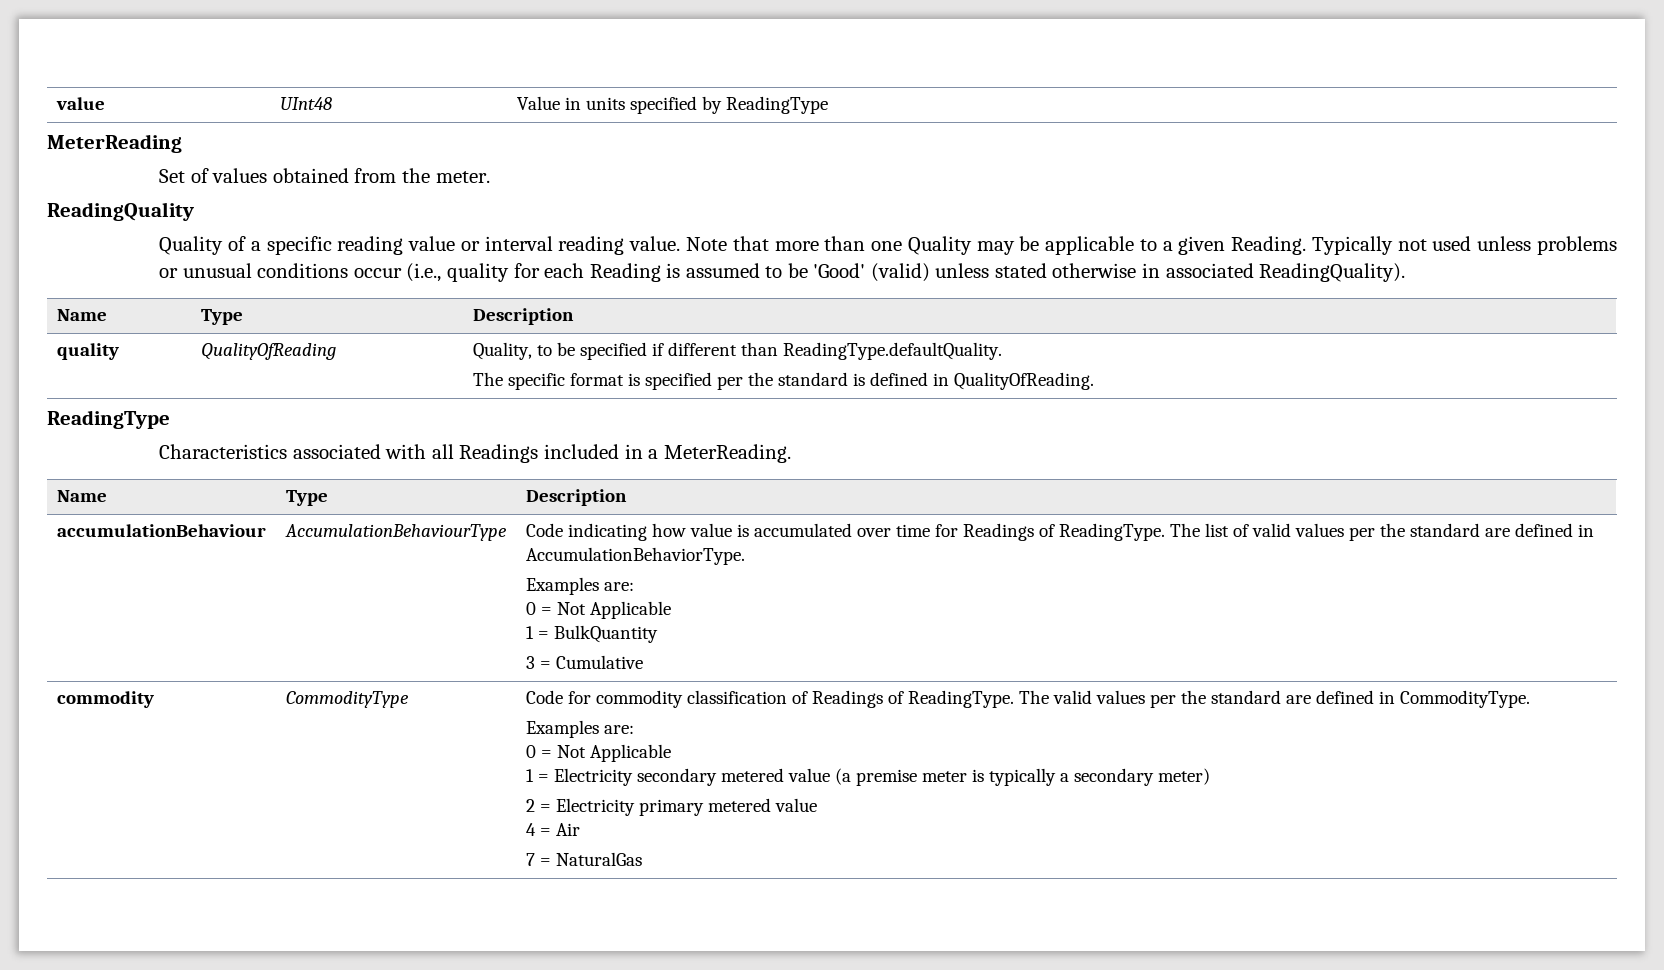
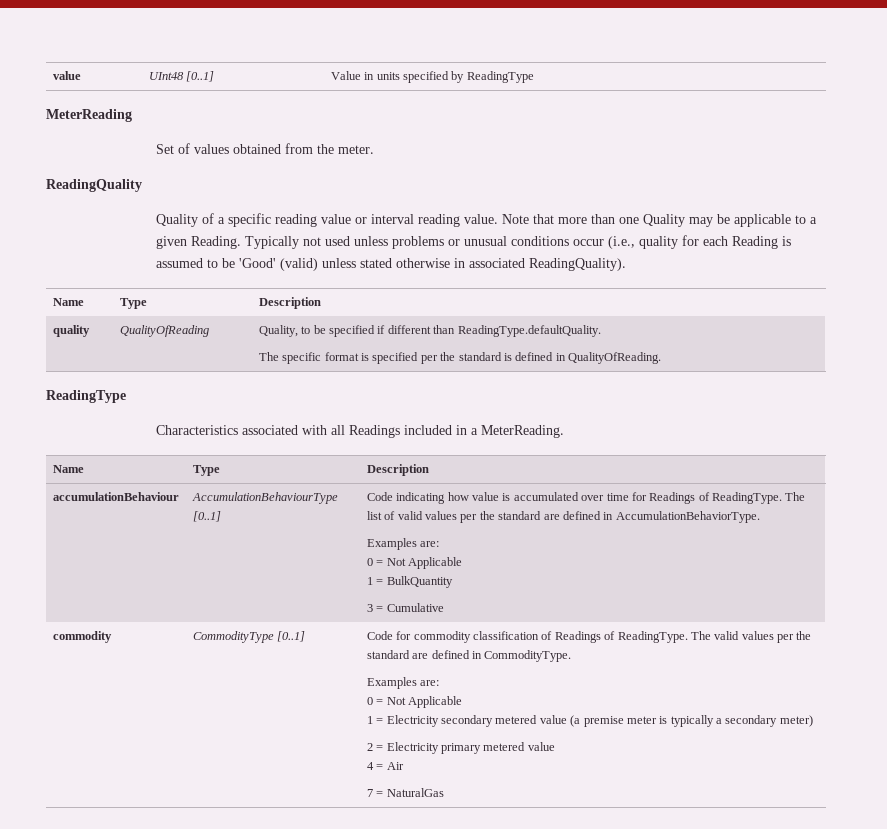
- value | UInt48 | Value in units specified by ReadingType
+ value | UInt48 [0..1] | Value in units specified by ReadingType
- accumulationBehaviour | AccumulationBehaviourType | Code indicating how value is accumulated over time for Readings of ReadingType. The list of valid values per the standard are defined in AccumulationBehaviorType.
+ accumulationBehaviour | AccumulationBehaviourType [0..1] | Code indicating how value is accumulated over time for Readings of ReadingType. The list of valid values per the standard are defined in AccumulationBehaviorType.
- CommodityType
+ CommodityType [0..1]

